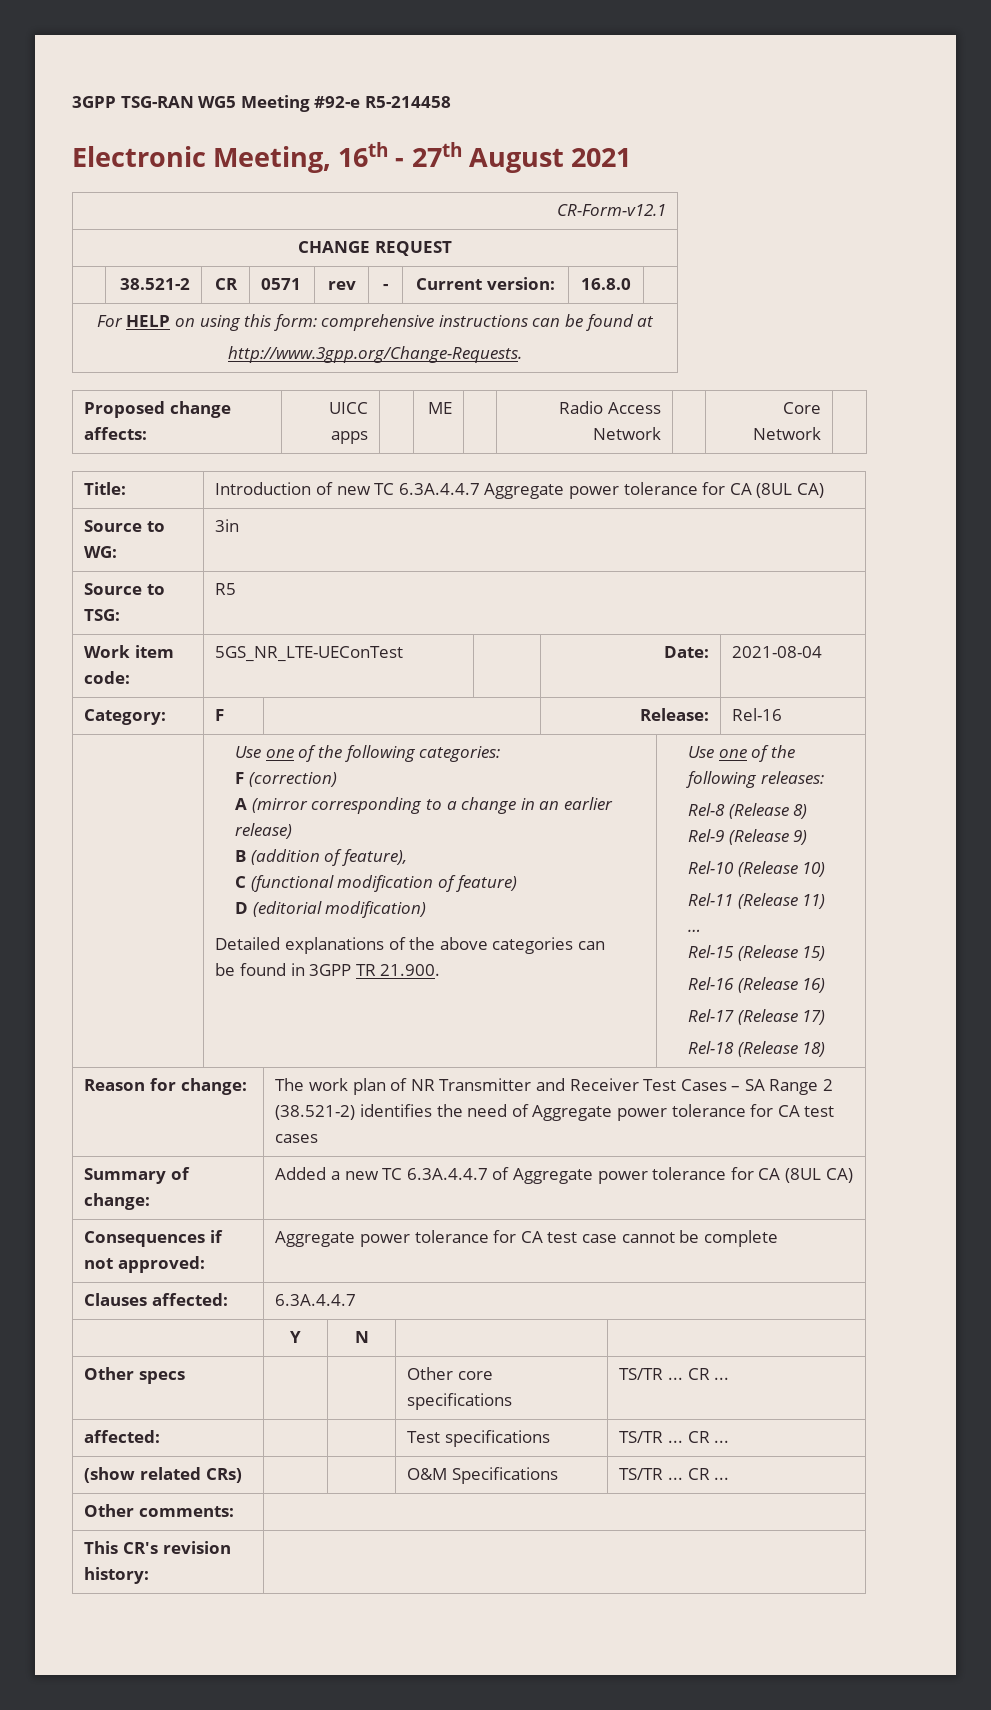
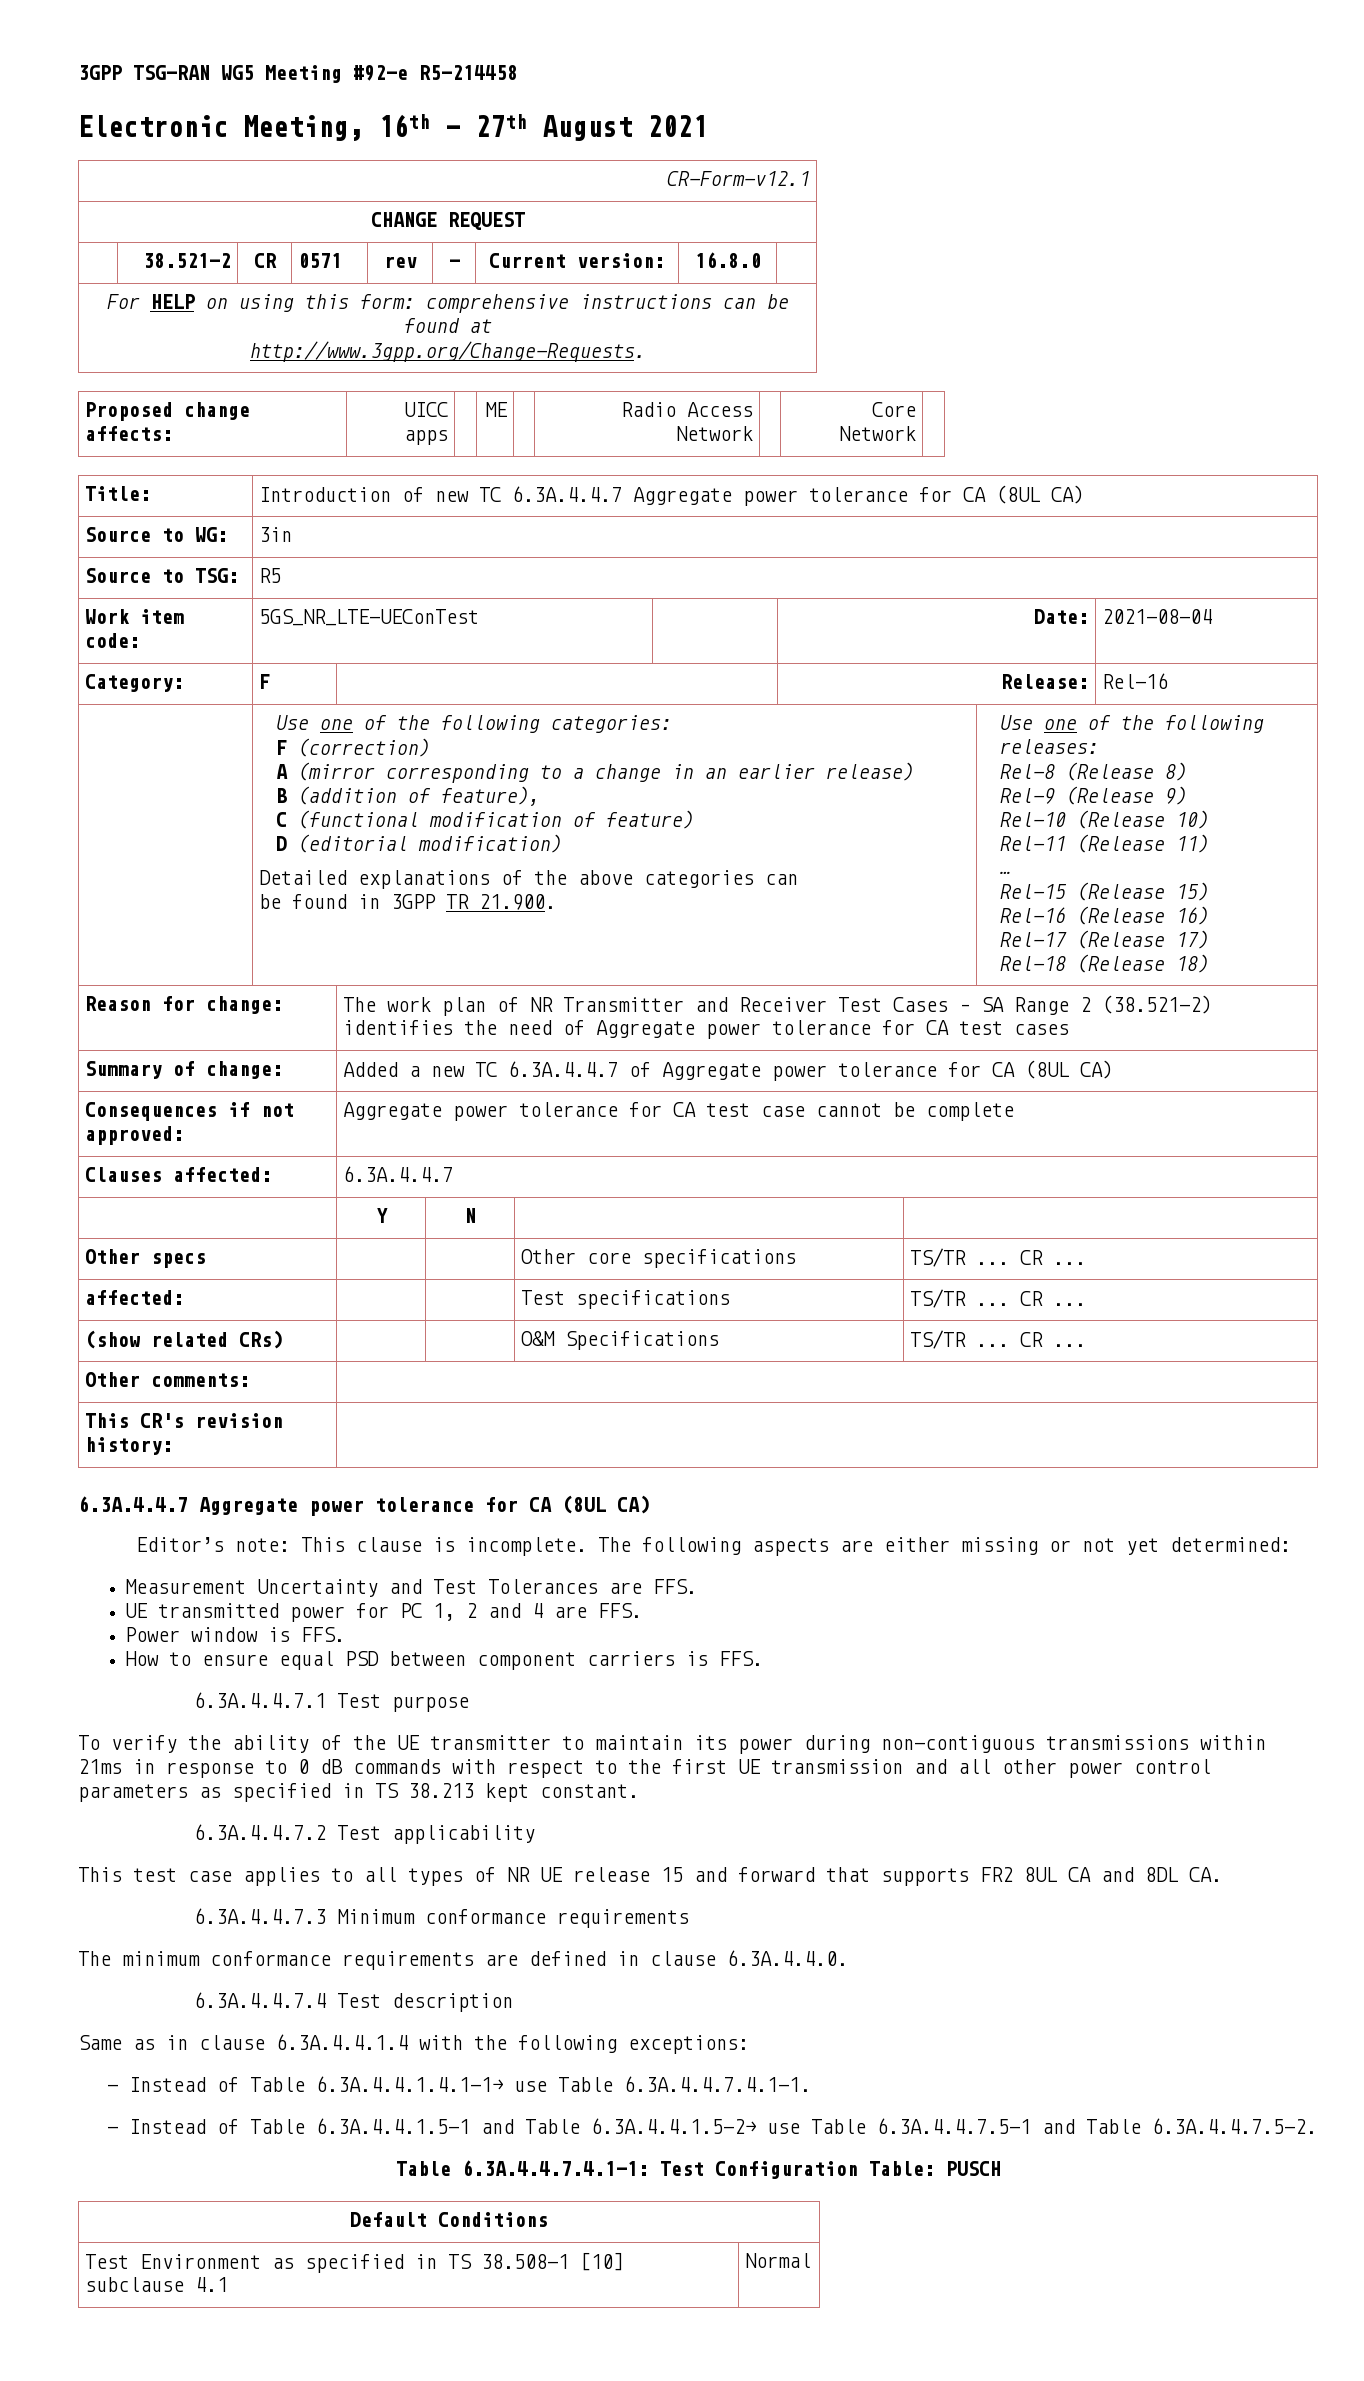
  This CR's revision history: |
+ 6.3A.4.4.7 Aggregate power tolerance for CA (8UL CA)
+ Editor’s note: This clause is incomplete. The following aspects are either missing or not yet determined:
+ Measurement Uncertainty and Test Tolerances are FFS.
+ UE transmitted power for PC 1, 2 and 4 are FFS.
+ Power window is FFS.
+ How to ensure equal PSD between component carriers is FFS.
+ 6.3A.4.4.7.1 Test purpose
+ To verify the ability of the UE transmitter to maintain its power during non-contiguous transmissions within 21ms in response to 0 dB commands with respect to the first UE transmission and all other power control parameters as specified in TS 38.213 kept constant.
+ 6.3A.4.4.7.2 Test applicability
+ This test case applies to all types of NR UE release 15 and forward that supports FR2 8UL CA and 8DL CA.
+ 6.3A.4.4.7.3 Minimum conformance requirements
+ The minimum conformance requirements are defined in clause 6.3A.4.4.0.
+ 6.3A.4.4.7.4 Test description
+ Same as in clause 6.3A.4.4.1.4 with the following exceptions:
+ - Instead of Table 6.3A.4.4.1.4.1-1→ use Table 6.3A.4.4.7.4.1-1.
+ - Instead of Table 6.3A.4.4.1.5-1 and Table 6.3A.4.4.1.5-2→ use Table 6.3A.4.4.7.5-1 and Table 6.3A.4.4.7.5-2.
+ Table 6.3A.4.4.7.4.1-1: Test Configuration Table: PUSCH
+ Default Conditions
+ Test Environment as specified in TS 38.508-1 [10] subclause 4.1 | Normal

